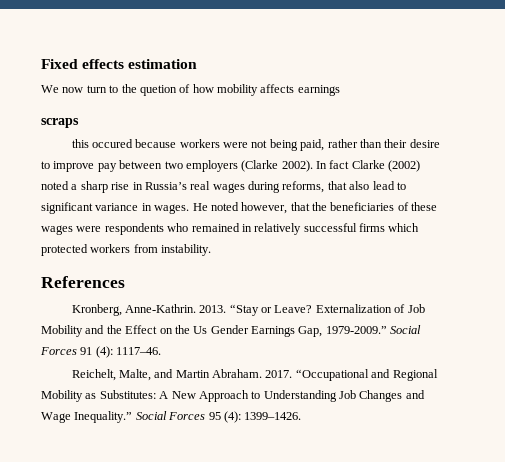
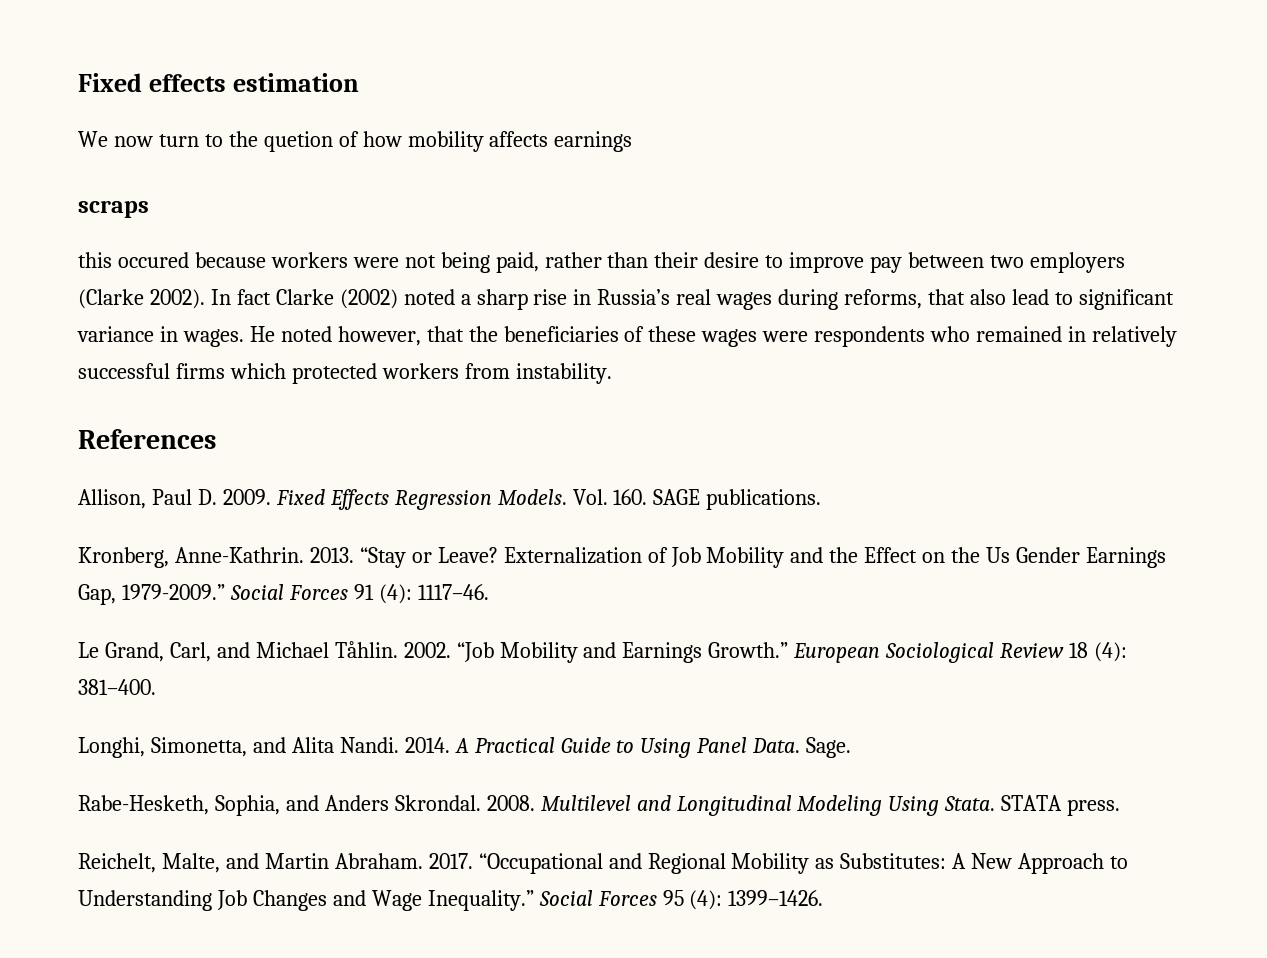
+ Allison, Paul D. 2009. Fixed Effects Regression Models. Vol. 160. SAGE publications.
+ Le Grand, Carl, and Michael Tåhlin. 2002. “Job Mobility and Earnings Growth.” European Sociological Review 18 (4): 381–400.
+ Longhi, Simonetta, and Alita Nandi. 2014. A Practical Guide to Using Panel Data. Sage.
+ Rabe-Hesketh, Sophia, and Anders Skrondal. 2008. Multilevel and Longitudinal Modeling Using Stata. STATA press.

